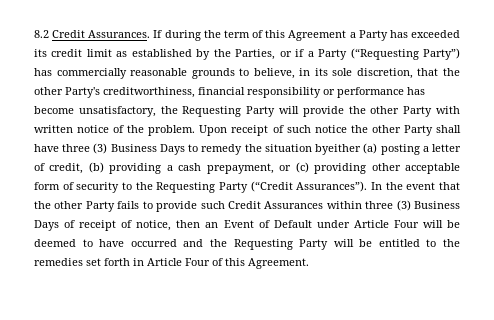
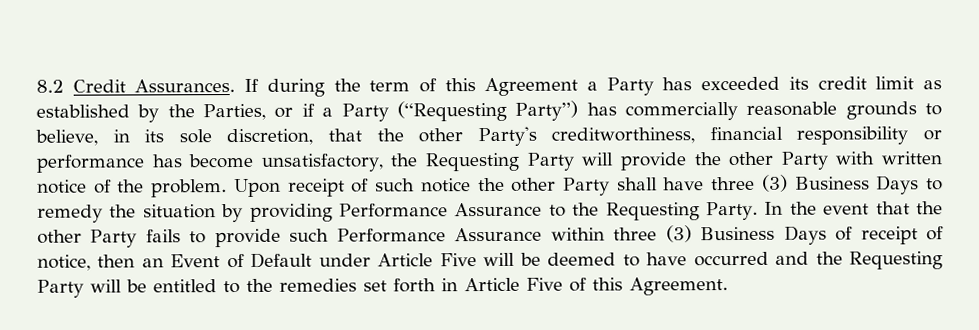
- Upon receipt of such notice the other Party shall have three (3) Business Days to remedy the situation byeither (a) posting a letter of credit, (b) providing a cash prepayment, or (c) providing other acceptable form of security to the Requesting Party (“Credit Assurances”).
+ Upon receipt of such notice the other Party shall have three (3) Business Days to remedy the situation by providing Performance Assurance to the Requesting Party.
- In the event that the other Party fails to provide such Credit Assurances within three (3) Business Days of receipt of notice, then an Event of Default under Article Four will be deemed to have occurred and the Requesting Party will be entitled to the remedies set forth in Article Four of this Agreement.
+ In the event that the other Party fails to provide such Performance Assurance within three (3) Business Days of receipt of notice, then an Event of Default under Article Five will be deemed to have occurred and the Requesting Party will be entitled to the remedies set forth in Article Five of this Agreement.

